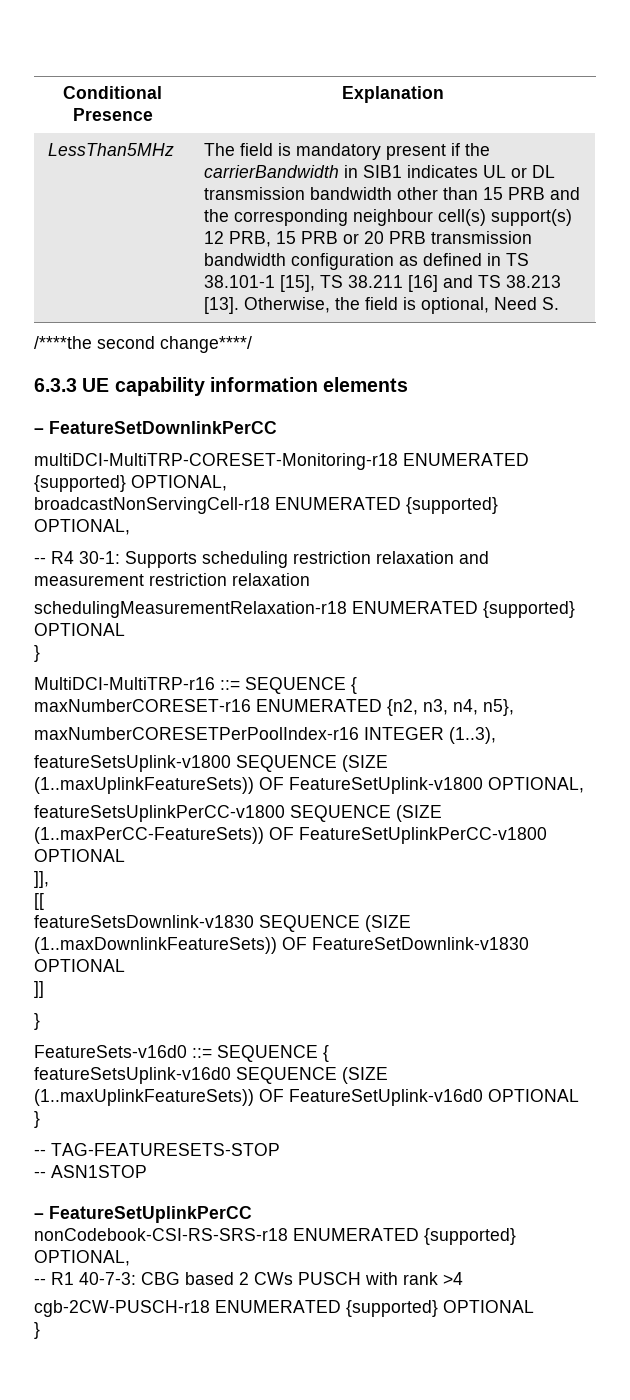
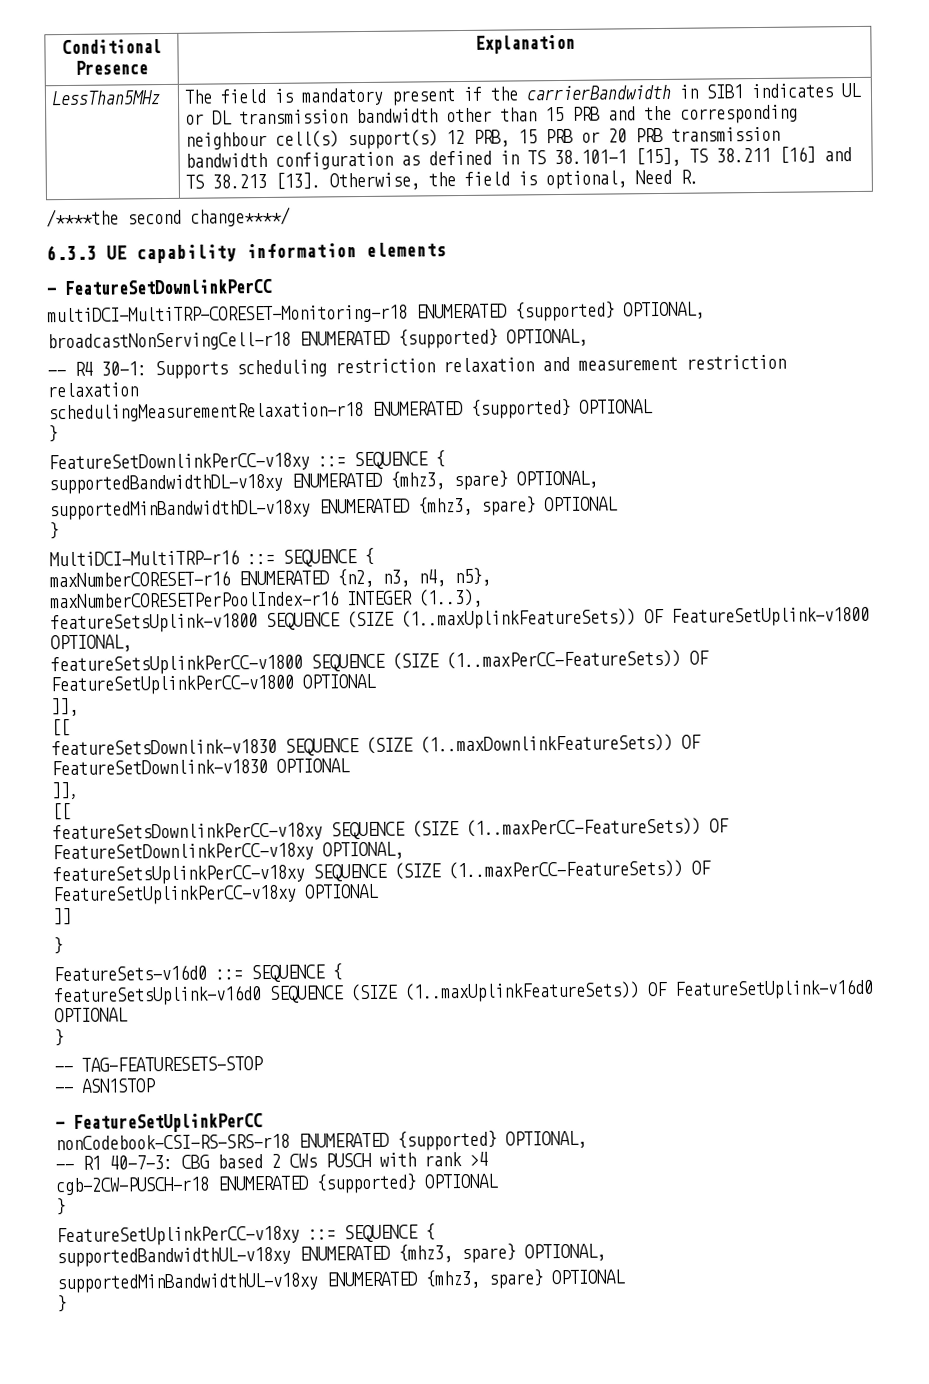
- Otherwise, the field is optional, Need S.
+ Otherwise, the field is optional, Need R.
+ FeatureSetDownlinkPerCC-v18xy ::= SEQUENCE {
+ supportedBandwidthDL-v18xy ENUMERATED {mhz3, spare} OPTIONAL,
+ supportedMinBandwidthDL-v18xy ENUMERATED {mhz3, spare} OPTIONAL
+ }
+ ]]，
+ [[
+ featureSetsDownlinkPerCC-v18xy SEQUENCE (SIZE (1..maxPerCC-FeatureSets)) OF FeatureSetDownlinkPerCC-v18xy OPTIONAL,
+ featureSetsUplinkPerCC-v18xy SEQUENCE (SIZE (1..maxPerCC-FeatureSets)) OF FeatureSetUplinkPerCC-v18xy OPTIONAL
+ FeatureSetUplinkPerCC-v18xy ::= SEQUENCE {
+ supportedBandwidthUL-v18xy ENUMERATED {mhz3, spare} OPTIONAL,
+ supportedMinBandwidthUL-v18xy ENUMERATED {mhz3, spare} OPTIONAL
+ }

